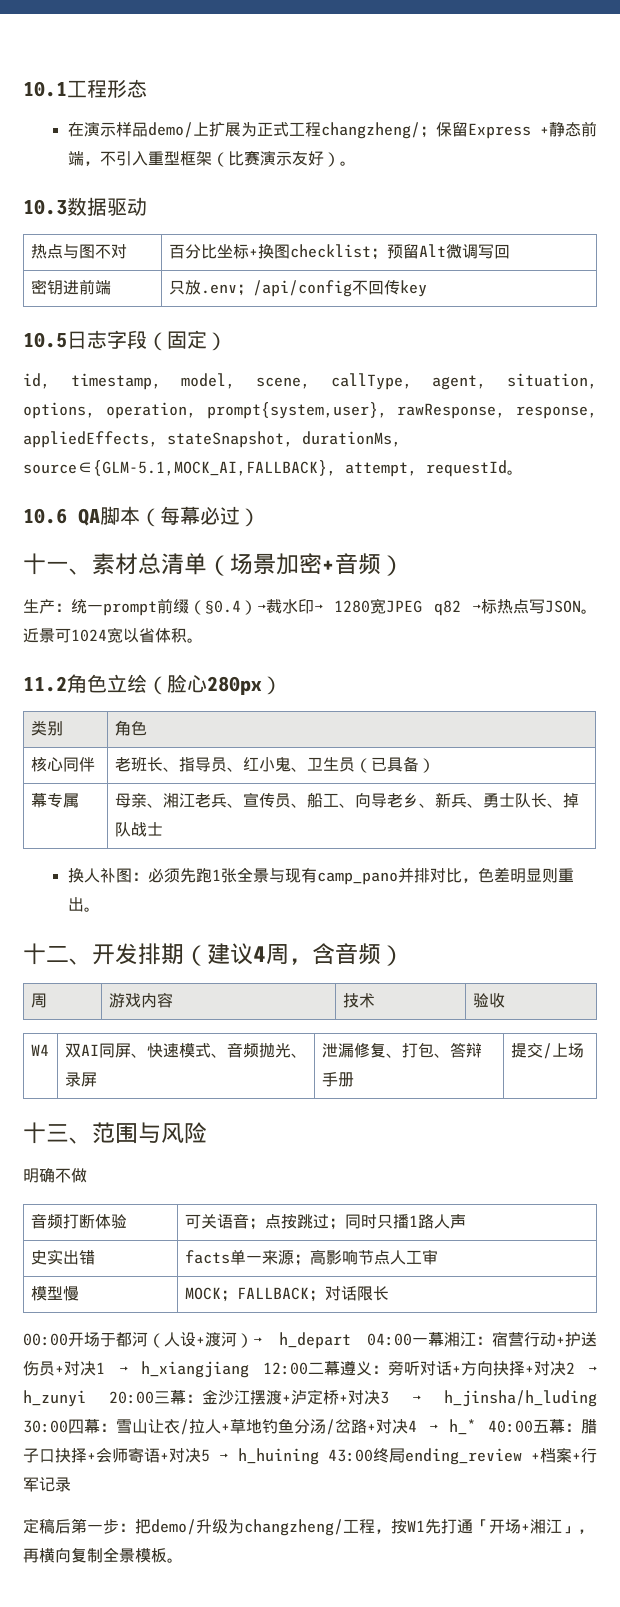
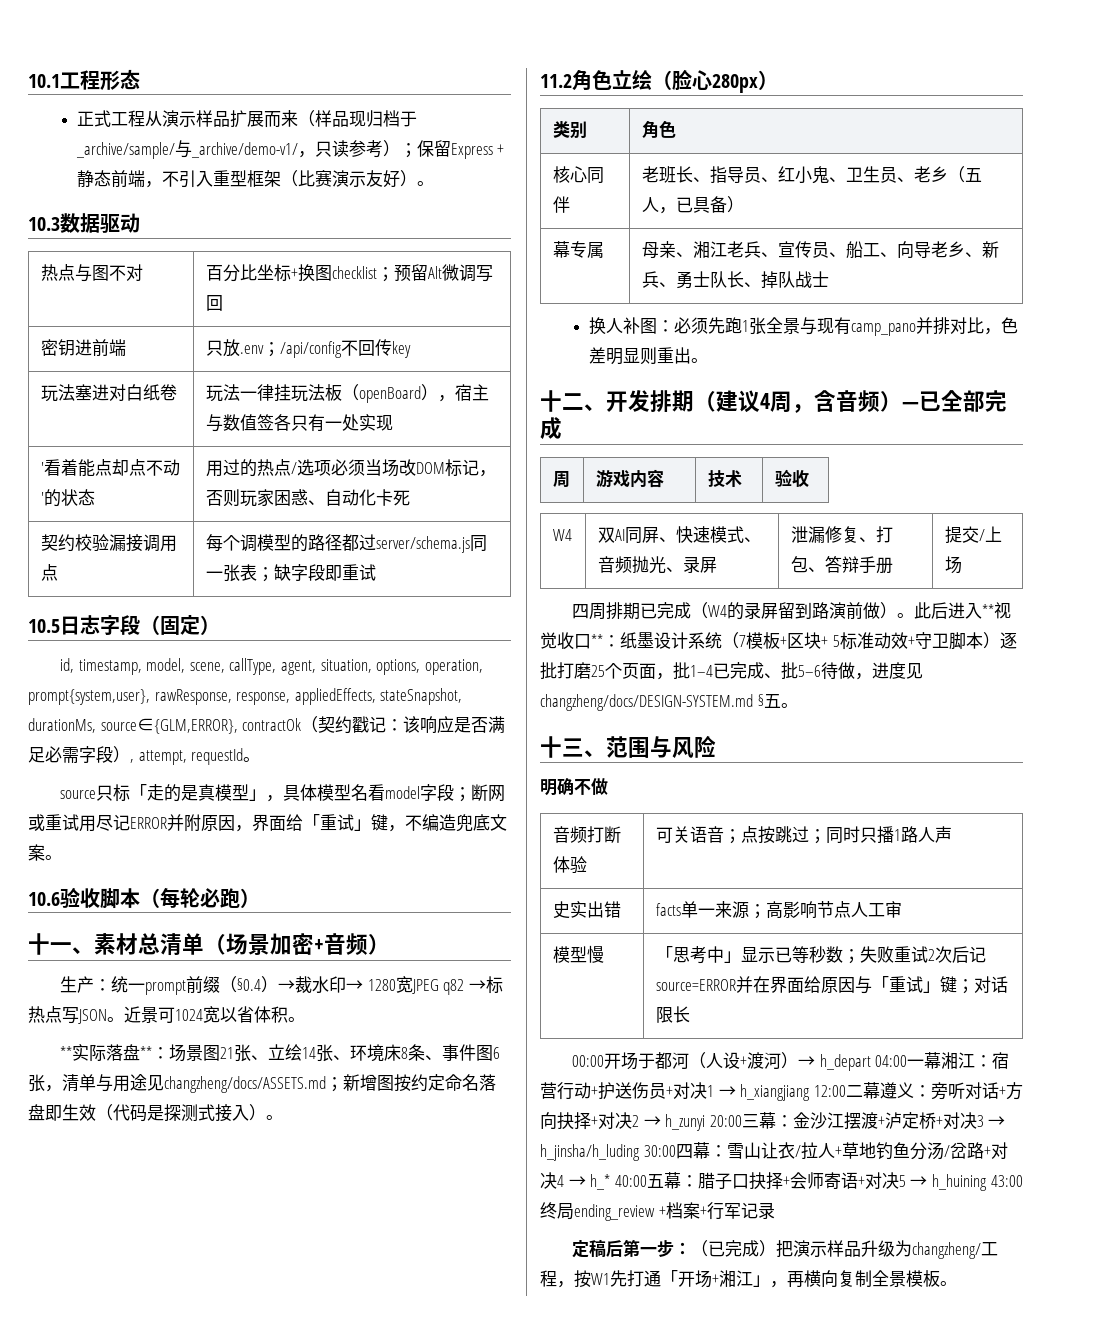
- 在演示样品demo/上扩展为正式工程changzheng/；保留Express +静态前端，不引入重型框架（比赛演示友好）。
+ 正式工程从演示样品扩展而来（样品现归档于_archive/sample/与_archive/demo-v1/，只读参考）；保留Express +静态前端，不引入重型框架（比赛演示友好）。
+ 玩法塞进对白纸卷 | 玩法一律挂玩法板（openBoard），宿主与数值签各只有一处实现
+ '看着能点却点不动'的状态 | 用过的热点/选项必须当场改DOM标记，否则玩家困惑、自动化卡死
+ 契约校验漏接调用点 | 每个调模型的路径都过server/schema.js同一张表；缺字段即重试
- id, timestamp, model, scene, callType, agent, situation, options, operation, prompt{system,user}, rawResponse, response, appliedEffects, stateSnapshot, durationMs, source∈{GLM-5.1,MOCK_AI,FALLBACK}, attempt, requestId。
+ id, timestamp, model, scene, callType, agent, situation, options, operation, prompt{system,user}, rawResponse, response, appliedEffects, stateSnapshot, durationMs, source∈{GLM,ERROR}, contractOk（契约戳记：该响应是否满足必需字段）, attempt, requestId。
+ source只标「走的是真模型」，具体模型名看model字段；断网或重试用尽记ERROR并附原因，界面给「重试」键，不编造兜底文案。
- 10.6 QA脚本（每幕必过）
+ 10.6验收脚本（每轮必跑）
+ **实际落盘**：场景图21张、立绘14张、环境床8条、事件图6张，清单与用途见changzheng/docs/ASSETS.md；新增图按约定命名落盘即生效（代码是探测式接入）。
- 核心同伴 | 老班长、指导员、红小鬼、卫生员（已具备）
+ 核心同伴 | 老班长、指导员、红小鬼、卫生员、老乡（五人，已具备）
- 十二、开发排期（建议4周，含音频）
+ 十二、开发排期（建议4周，含音频）—已全部完成
+ 四周排期已完成（W4的录屏留到路演前做）。此后进入**视觉收口**：纸墨设计系统（7模板+区块+ 5标准动效+守卫脚本）逐批打磨25个页面，批1–4已完成、批5–6待做，进度见changzheng/docs/DESIGN-SYSTEM.md §五。
- 模型慢 | MOCK；FALLBACK；对话限长
+ 模型慢 | 「思考中」显示已等秒数；失败重试2次后记source=ERROR并在界面给原因与「重试」键；对话限长
- 定稿后第一步：把demo/升级为changzheng/工程，按W1先打通「开场+湘江」，再横向复制全景模板。
+ 定稿后第一步：（已完成）把演示样品升级为changzheng/工程，按W1先打通「开场+湘江」，再横向复制全景模板。

